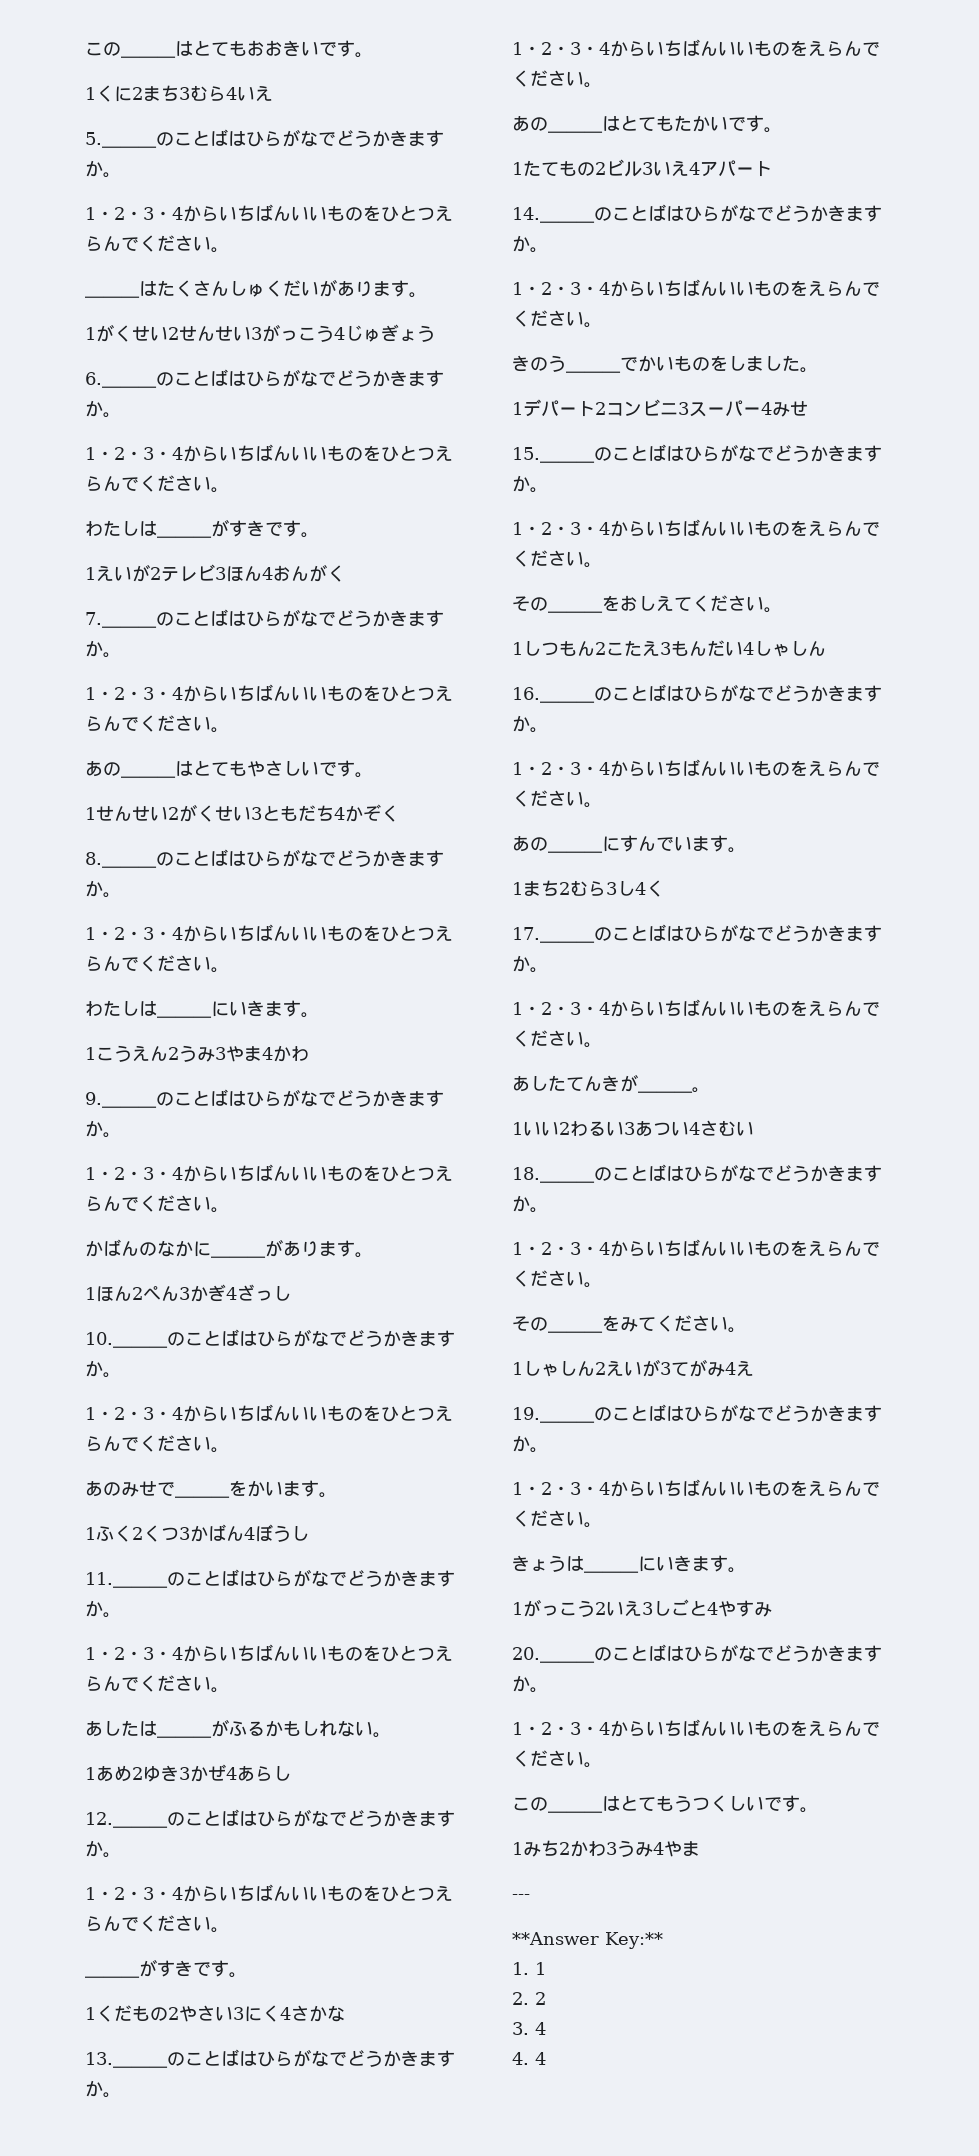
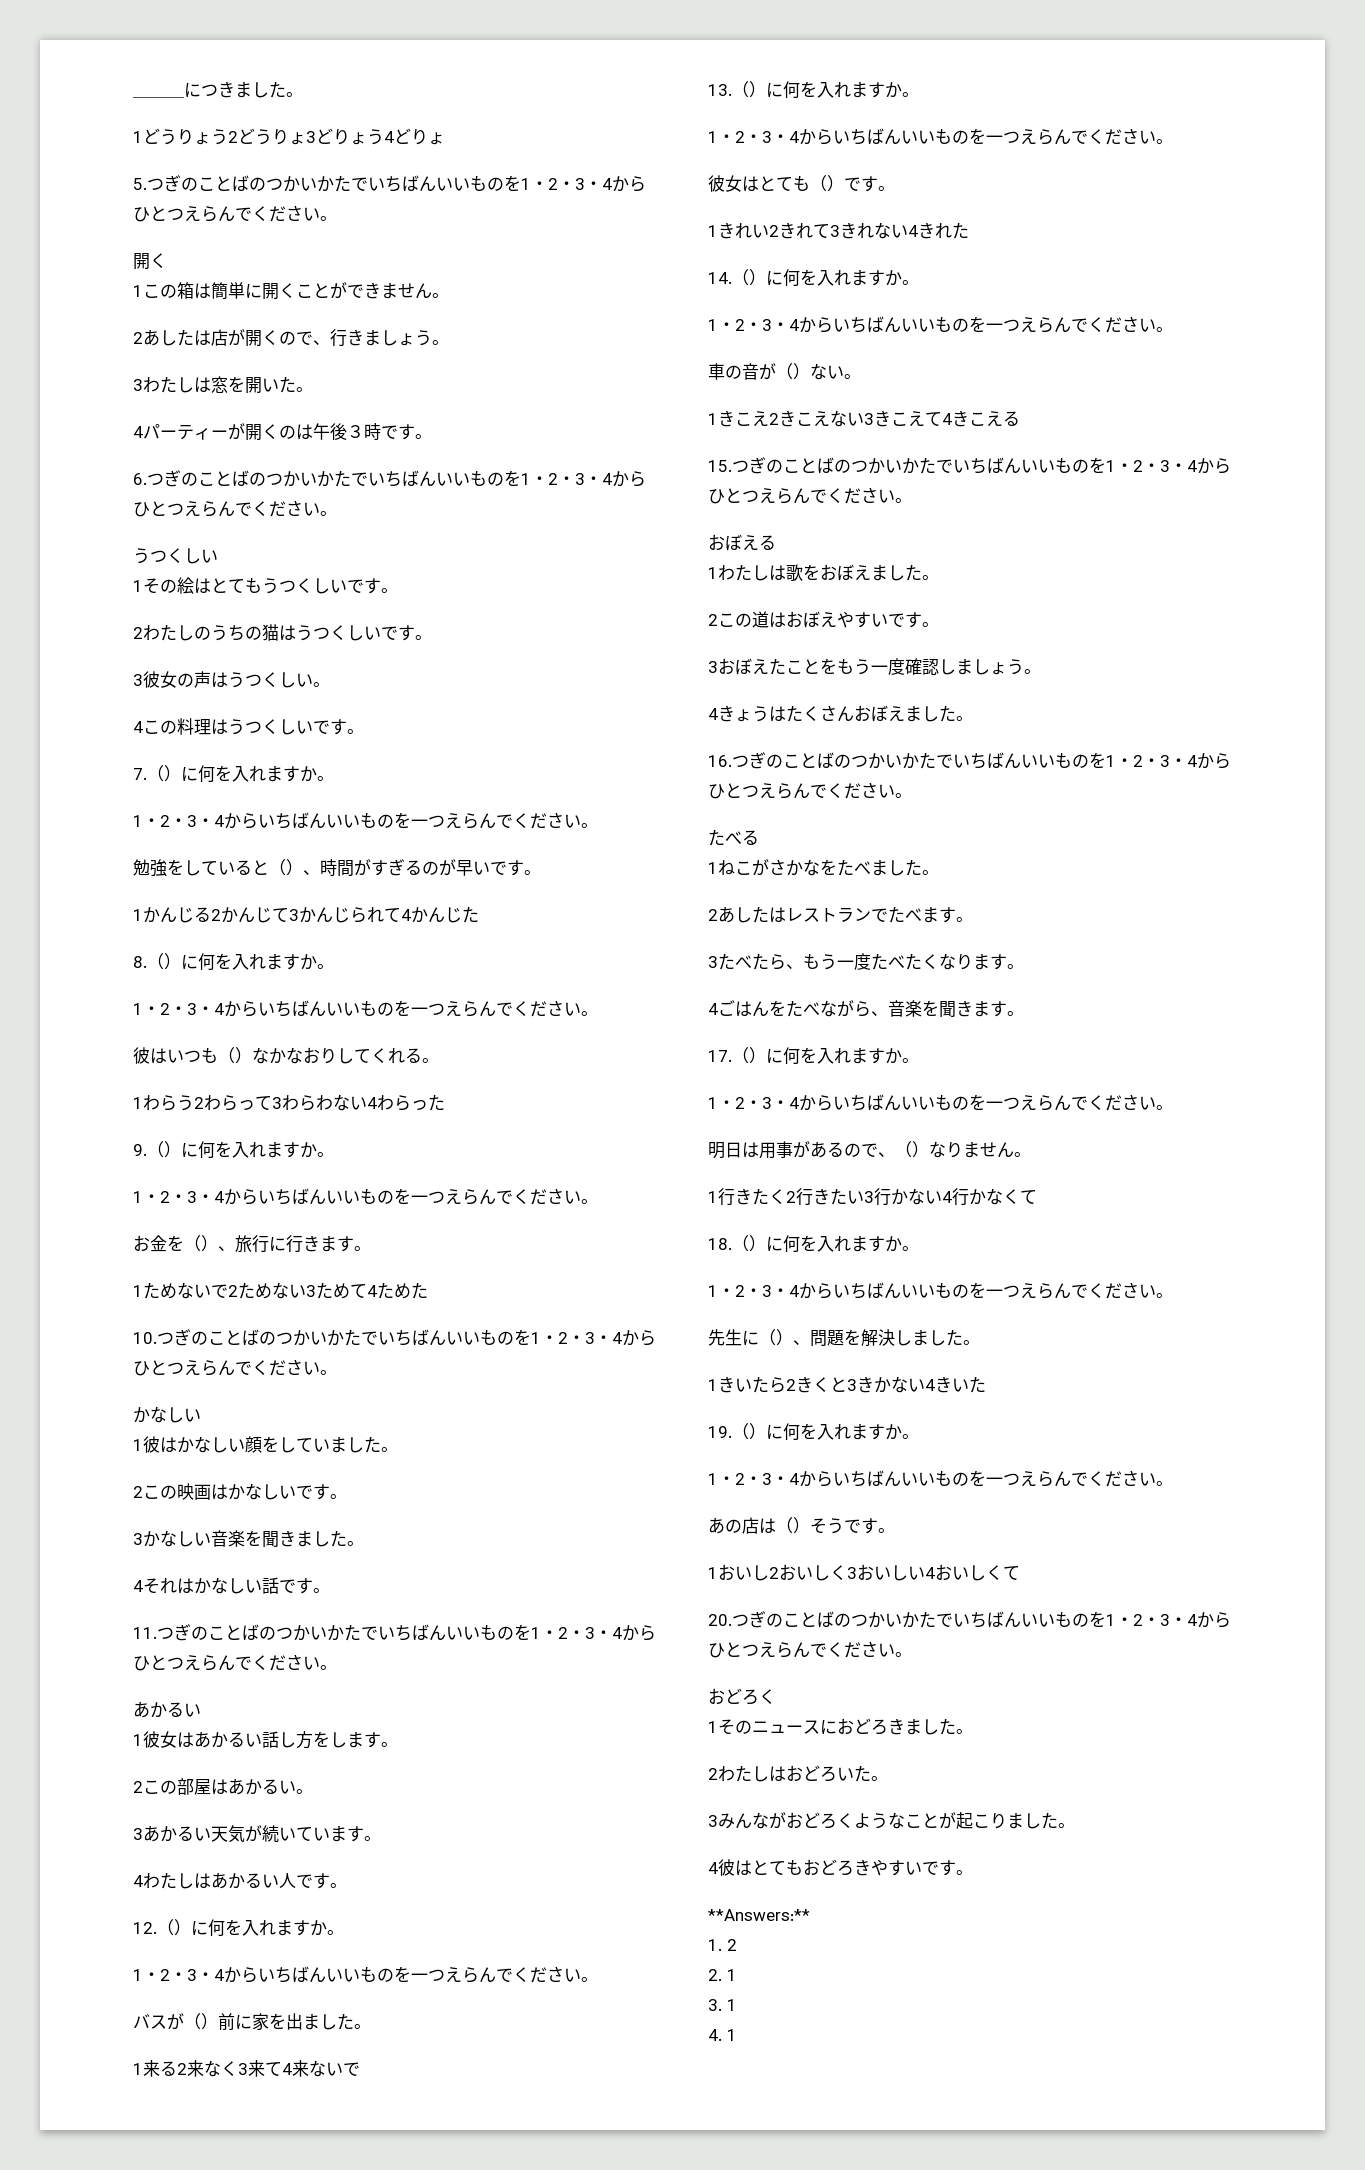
- この＿＿＿はとてもおおきいです。
- 1くに2まち3むら4いえ
- 5.＿＿＿のことばはひらがなでどうかきますか。
- 1・2・3・4からいちばんいいものをひとつえらんでください。
- ＿＿＿はたくさんしゅくだいがあります。
- 1がくせい2せんせい3がっこう4じゅぎょう
- 6.＿＿＿のことばはひらがなでどうかきますか。
- 1・2・3・4からいちばんいいものをひとつえらんでください。
- わたしは＿＿＿がすきです。
- 1えいが2テレビ3ほん4おんがく
- 7.＿＿＿のことばはひらがなでどうかきますか。
- 1・2・3・4からいちばんいいものをひとつえらんでください。
- あの＿＿＿はとてもやさしいです。
- 1せんせい2がくせい3ともだち4かぞく
- 8.＿＿＿のことばはひらがなでどうかきますか。
- 1・2・3・4からいちばんいいものをひとつえらんでください。
- わたしは＿＿＿にいきます。
- 1こうえん2うみ3やま4かわ
- 9.＿＿＿のことばはひらがなでどうかきますか。
- 1・2・3・4からいちばんいいものをひとつえらんでください。
- かばんのなかに＿＿＿があります。
- 1ほん2ぺん3かぎ4ざっし
- 10.＿＿＿のことばはひらがなでどうかきますか。
- 1・2・3・4からいちばんいいものをひとつえらんでください。
- あのみせで＿＿＿をかいます。
- 1ふく2くつ3かばん4ぼうし
- 11.＿＿＿のことばはひらがなでどうかきますか。
- 1・2・3・4からいちばんいいものをひとつえらんでください。
- あしたは＿＿＿がふるかもしれない。
- 1あめ2ゆき3かぜ4あらし
- 12.＿＿＿のことばはひらがなでどうかきますか。
- 1・2・3・4からいちばんいいものをひとつえらんでください。
- ＿＿＿がすきです。
- 1くだもの2やさい3にく4さかな
- 13.＿＿＿のことばはひらがなでどうかきますか。
- 1・2・3・4からいちばんいいものをえらんでください。
- あの＿＿＿はとてもたかいです。
- 1たてもの2ビル3いえ4アパート
- 14.＿＿＿のことばはひらがなでどうかきますか。
- 1・2・3・4からいちばんいいものをえらんでください。
- きのう＿＿＿でかいものをしました。
- 1デパート2コンビニ3スーパー4みせ
- 15.＿＿＿のことばはひらがなでどうかきますか。
- 1・2・3・4からいちばんいいものをえらんでください。
- その＿＿＿をおしえてください。
- 1しつもん2こたえ3もんだい4しゃしん
- 16.＿＿＿のことばはひらがなでどうかきますか。
- 1・2・3・4からいちばんいいものをえらんでください。
- あの＿＿＿にすんでいます。
- 1まち2むら3し4く
- 17.＿＿＿のことばはひらがなでどうかきますか。
- 1・2・3・4からいちばんいいものをえらんでください。
- あしたてんきが＿＿＿。
- 1いい2わるい3あつい4さむい
- 18.＿＿＿のことばはひらがなでどうかきますか。
- 1・2・3・4からいちばんいいものをえらんでください。
- その＿＿＿をみてください。
- 1しゃしん2えいが3てがみ4え
- 19.＿＿＿のことばはひらがなでどうかきますか。
- 1・2・3・4からいちばんいいものをえらんでください。
- きょうは＿＿＿にいきます。
- 1がっこう2いえ3しごと4やすみ
- 20.＿＿＿のことばはひらがなでどうかきますか。
- 1・2・3・4からいちばんいいものをえらんでください。
- この＿＿＿はとてもうつくしいです。
- 1みち2かわ3うみ4やま
- ---
- **Answer Key:**
+ ＿＿＿につきました。
+ 1どうりょう2どうりょ3どりょう4どりょ
+ 5.つぎのことばのつかいかたでいちばんいいものを1・2・3・4からひとつえらんでください。
+ 開く
+ 1この箱は簡単に開くことができません。
+ 2あしたは店が開くので、行きましょう。
+ 3わたしは窓を開いた。
+ 4パーティーが開くのは午後３時です。
+ 6.つぎのことばのつかいかたでいちばんいいものを1・2・3・4からひとつえらんでください。
+ うつくしい
+ 1その絵はとてもうつくしいです。
+ 2わたしのうちの猫はうつくしいです。
+ 3彼女の声はうつくしい。
+ 4この料理はうつくしいです。
+ 7.（）に何を入れますか。
+ 1・2・3・4からいちばんいいものを一つえらんでください。
+ 勉強をしていると（）、時間がすぎるのが早いです。
+ 1かんじる2かんじて3かんじられて4かんじた
+ 8.（）に何を入れますか。
+ 1・2・3・4からいちばんいいものを一つえらんでください。
+ 彼はいつも（）なかなおりしてくれる。
+ 1わらう2わらって3わらわない4わらった
+ 9.（）に何を入れますか。
+ 1・2・3・4からいちばんいいものを一つえらんでください。
+ お金を（）、旅行に行きます。
+ 1ためないで2ためない3ためて4ためた
+ 10.つぎのことばのつかいかたでいちばんいいものを1・2・3・4からひとつえらんでください。
+ かなしい
+ 1彼はかなしい顔をしていました。
+ 2この映画はかなしいです。
+ 3かなしい音楽を聞きました。
+ 4それはかなしい話です。
+ 11.つぎのことばのつかいかたでいちばんいいものを1・2・3・4からひとつえらんでください。
+ あかるい
+ 1彼女はあかるい話し方をします。
+ 2この部屋はあかるい。
+ 3あかるい天気が続いています。
+ 4わたしはあかるい人です。
+ 12.（）に何を入れますか。
+ 1・2・3・4からいちばんいいものを一つえらんでください。
+ バスが（）前に家を出ました。
+ 1来る2来なく3来て4来ないで
+ 13.（）に何を入れますか。
+ 1・2・3・4からいちばんいいものを一つえらんでください。
+ 彼女はとても（）です。
+ 1きれい2きれて3きれない4きれた
+ 14.（）に何を入れますか。
+ 1・2・3・4からいちばんいいものを一つえらんでください。
+ 車の音が（）ない。
+ 1きこえ2きこえない3きこえて4きこえる
+ 15.つぎのことばのつかいかたでいちばんいいものを1・2・3・4からひとつえらんでください。
+ おぼえる
+ 1わたしは歌をおぼえました。
+ 2この道はおぼえやすいです。
+ 3おぼえたことをもう一度確認しましょう。
+ 4きょうはたくさんおぼえました。
+ 16.つぎのことばのつかいかたでいちばんいいものを1・2・3・4からひとつえらんでください。
+ たべる
+ 1ねこがさかなをたべました。
+ 2あしたはレストランでたべます。
+ 3たべたら、もう一度たべたくなります。
+ 4ごはんをたべながら、音楽を聞きます。
+ 17.（）に何を入れますか。
+ 1・2・3・4からいちばんいいものを一つえらんでください。
+ 明日は用事があるので、（）なりません。
+ 1行きたく2行きたい3行かない4行かなくて
+ 18.（）に何を入れますか。
+ 1・2・3・4からいちばんいいものを一つえらんでください。
+ 先生に（）、問題を解決しました。
+ 1きいたら2きくと3きかない4きいた
+ 19.（）に何を入れますか。
+ 1・2・3・4からいちばんいいものを一つえらんでください。
+ あの店は（）そうです。
+ 1おいし2おいしく3おいしい4おいしくて
+ 20.つぎのことばのつかいかたでいちばんいいものを1・2・3・4からひとつえらんでください。
+ おどろく
+ 1そのニュースにおどろきました。
+ 2わたしはおどろいた。
+ 3みんながおどろくようなことが起こりました。
+ 4彼はとてもおどろきやすいです。
+ **Answers:**
- 1. 1
- 2. 2
+ 1. 2
+ 2. 1
- 3. 4
+ 3. 1
- 4. 4
+ 4. 1

